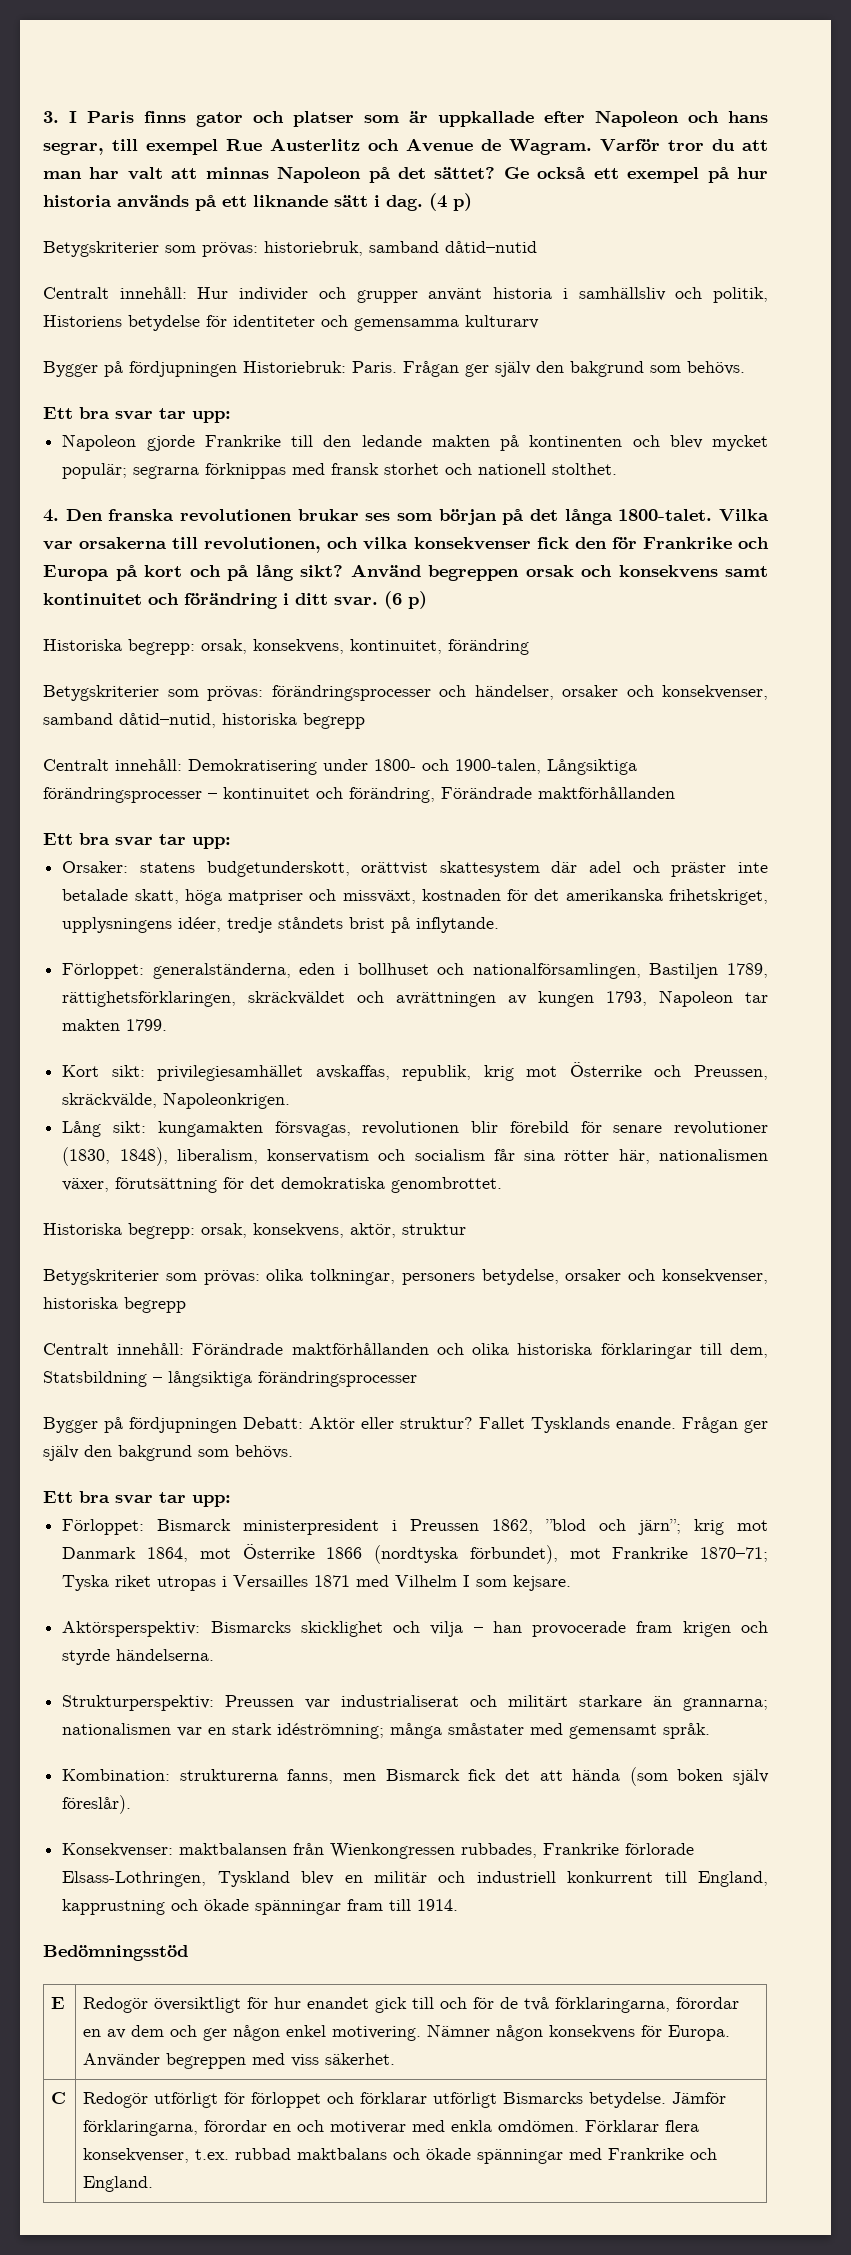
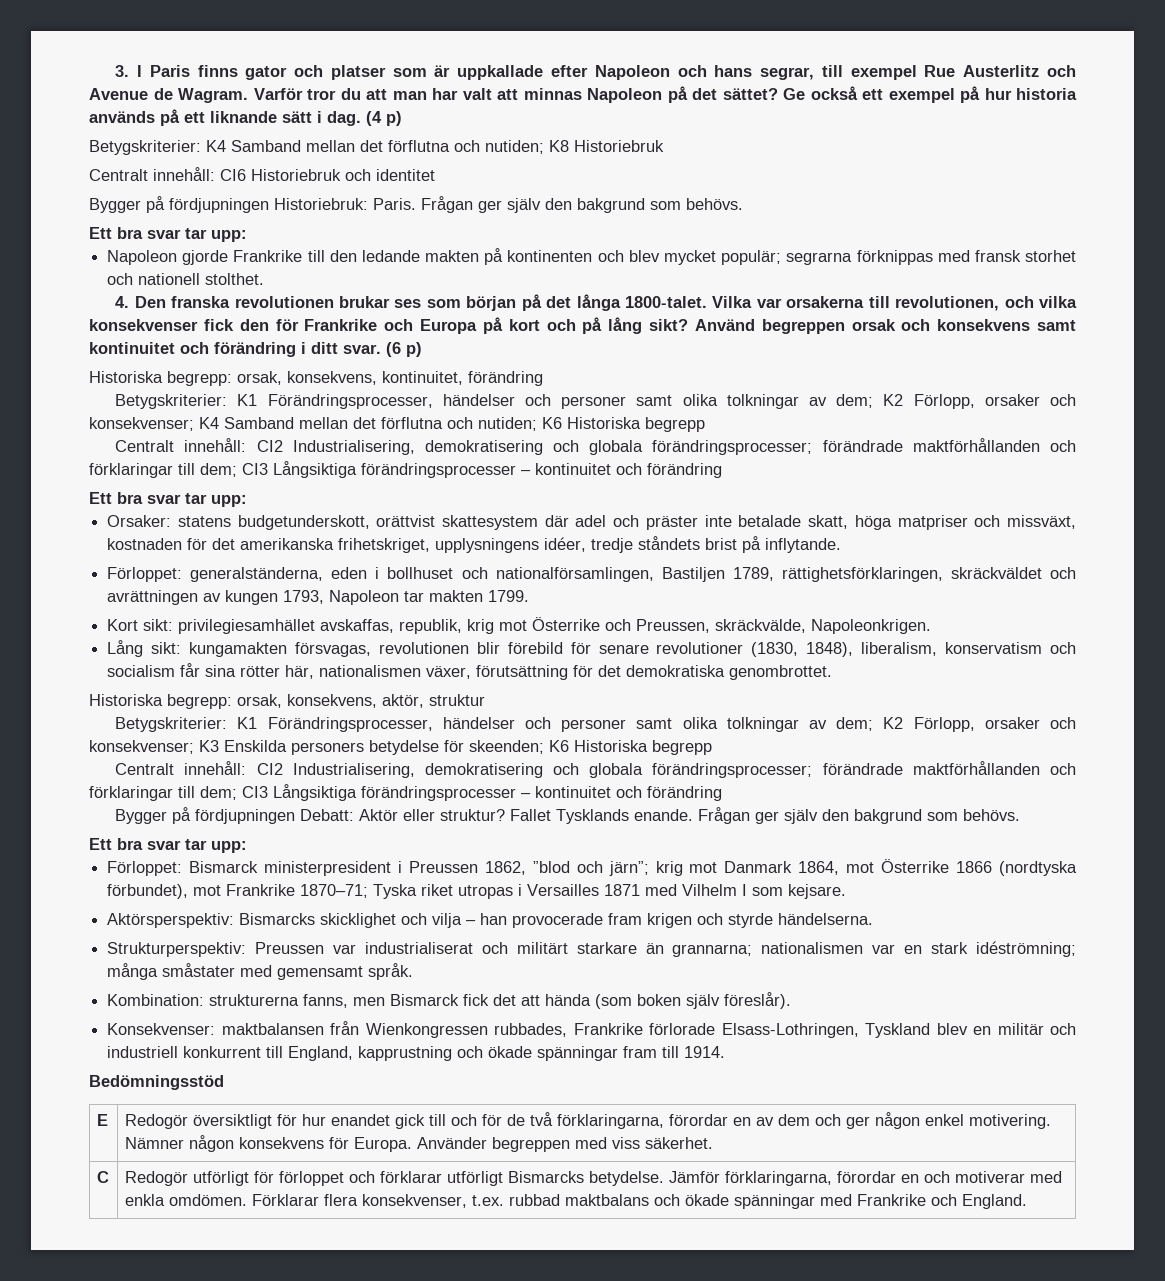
- Betygskriterier som prövas: historiebruk, samband dåtid–nutid
- Centralt innehåll: Hur individer och grupper använt historia i samhällsliv och politik, Historiens betydelse för identiteter och gemensamma kulturarv
+ Betygskriterier: K4 Samband mellan det förflutna och nutiden; K8 Historiebruk
+ Centralt innehåll: CI6 Historiebruk och identitet
- Betygskriterier som prövas: förändringsprocesser och händelser, orsaker och konsekvenser, samband dåtid–nutid, historiska begrepp
- Centralt innehåll: Demokratisering under 1800- och 1900-talen, Långsiktiga förändringsprocesser – kontinuitet och förändring, Förändrade maktförhållanden
+ Betygskriterier: K1 Förändringsprocesser, händelser och personer samt olika tolkningar av dem; K2 Förlopp, orsaker och konsekvenser; K4 Samband mellan det förflutna och nutiden; K6 Historiska begrepp
+ Centralt innehåll: CI2 Industrialisering, demokratisering och globala förändringsprocesser; förändrade maktförhållanden och förklaringar till dem; CI3 Långsiktiga förändringsprocesser – kontinuitet och förändring
- Betygskriterier som prövas: olika tolkningar, personers betydelse, orsaker och konsekvenser, historiska begrepp
- Centralt innehåll: Förändrade maktförhållanden och olika historiska förklaringar till dem, Statsbildning – långsiktiga förändringsprocesser
+ Betygskriterier: K1 Förändringsprocesser, händelser och personer samt olika tolkningar av dem; K2 Förlopp, orsaker och konsekvenser; K3 Enskilda personers betydelse för skeenden; K6 Historiska begrepp
+ Centralt innehåll: CI2 Industrialisering, demokratisering och globala förändringsprocesser; förändrade maktförhållanden och förklaringar till dem; CI3 Långsiktiga förändringsprocesser – kontinuitet och förändring

